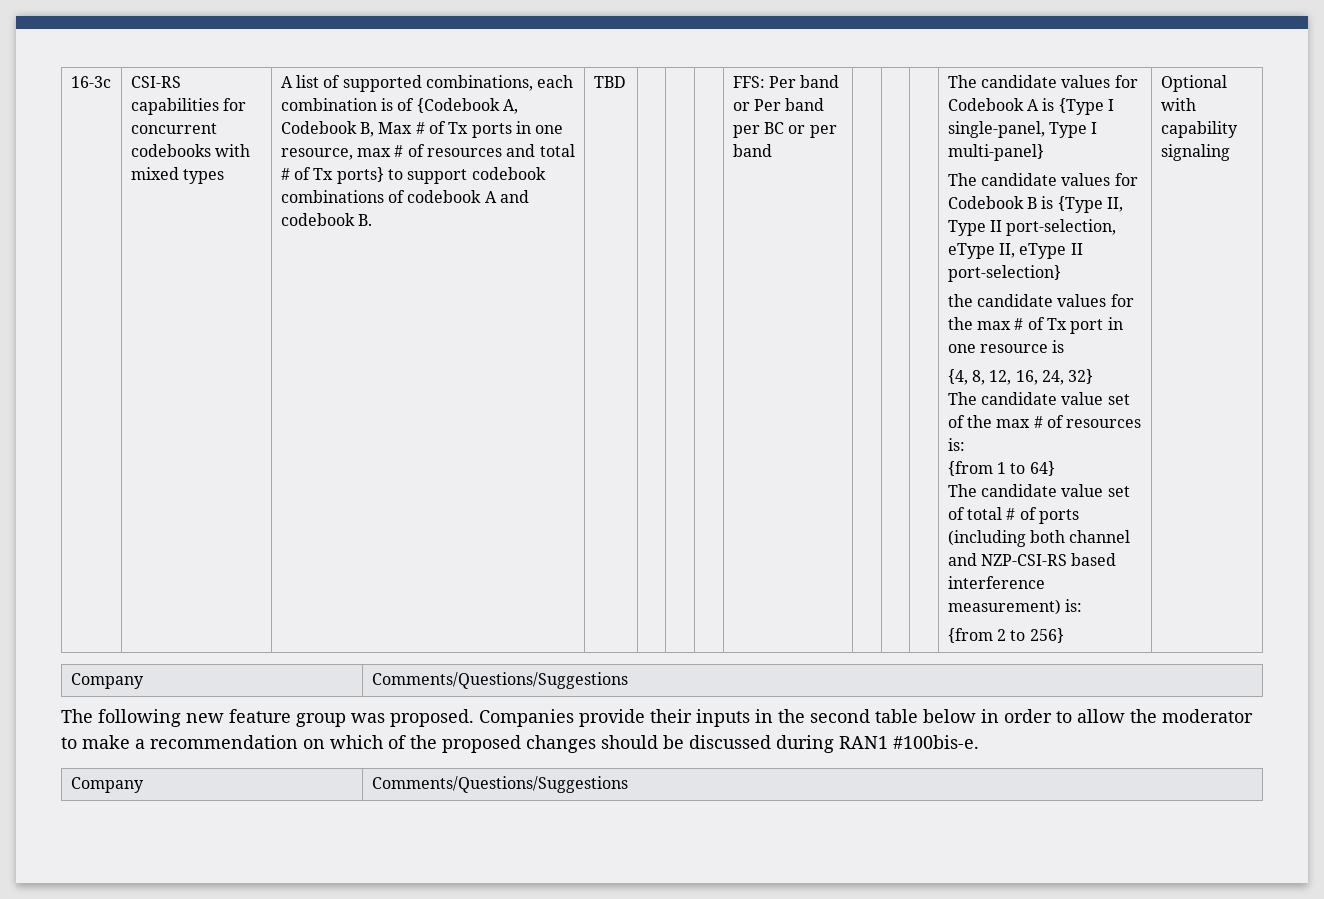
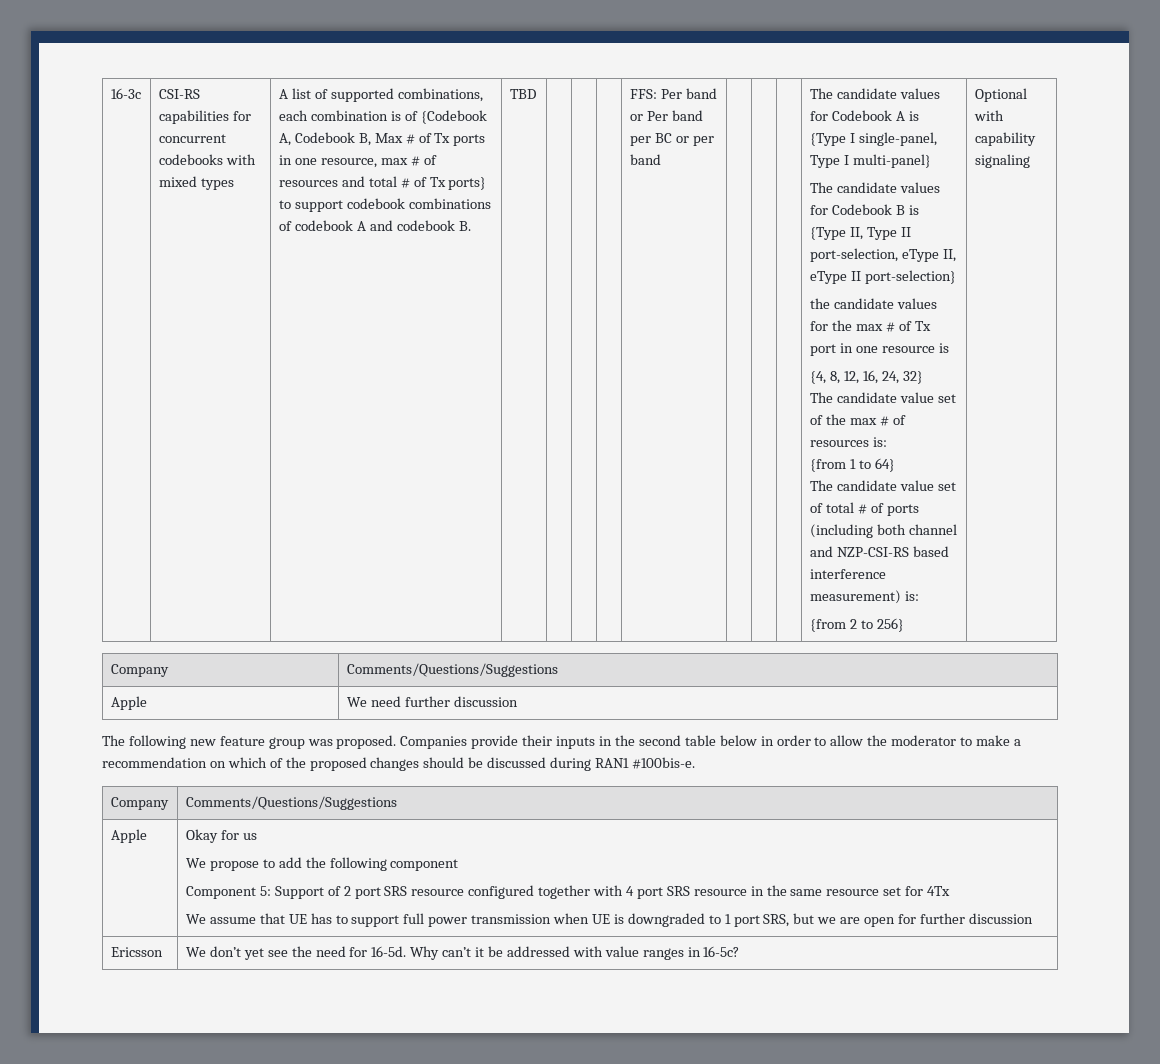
+ Apple | We need further discussion
+ Apple | Okay for us
+ We propose to add the following component
+ Component 5: Support of 2 port SRS resource configured together with 4 port SRS resource in the same resource set for 4Tx
+ We assume that UE has to support full power transmission when UE is downgraded to 1 port SRS, but we are open for further discussion
+ Ericsson | We don’t yet see the need for 16-5d. Why can’t it be addressed with value ranges in 16-5c?

